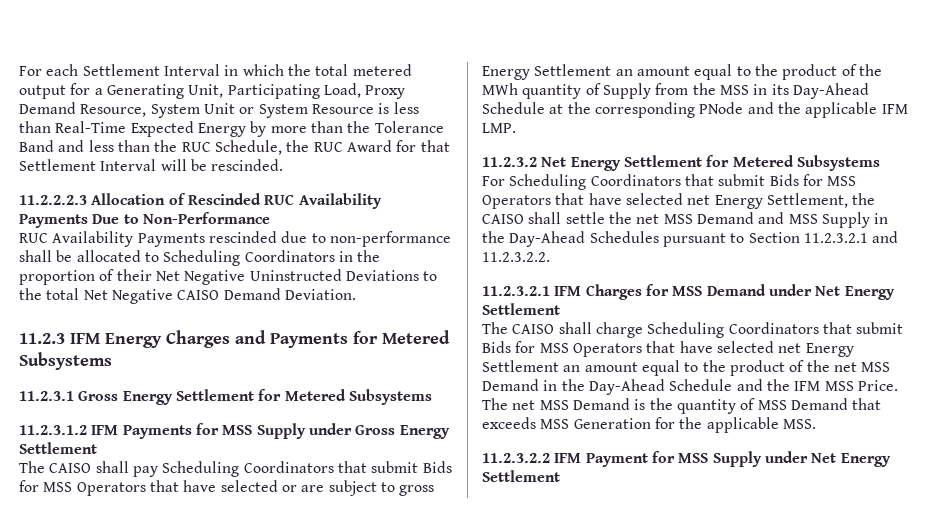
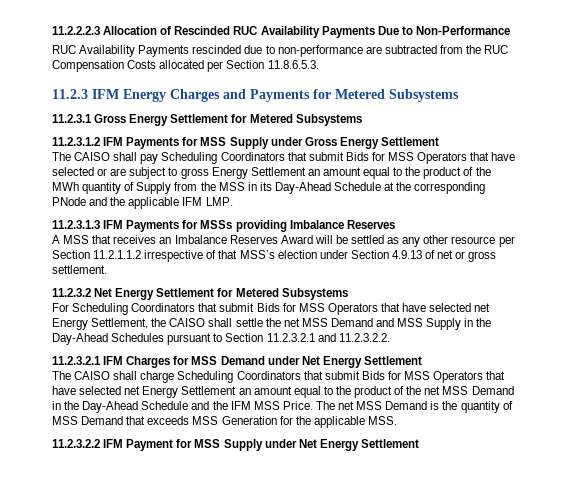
- For each Settlement Interval in which the total metered output for a Generating Unit, Participating Load, Proxy Demand Resource, System Unit or System Resource is less than Real-Time Expected Energy by more than the Tolerance Band and less than the RUC Schedule, the RUC Award for that Settlement Interval will be rescinded.
- RUC Availability Payments rescinded due to non-performance shall be allocated to Scheduling Coordinators in the proportion of their Net Negative Uninstructed Deviations to the total Net Negative CAISO Demand Deviation.
+ RUC Availability Payments rescinded due to non-performance are subtracted from the RUC Compensation Costs allocated per Section 11.8.6.5.3.
+ 11.2.3.1.3 IFM Payments for MSSs providing Imbalance Reserves
+ A MSS that receives an Imbalance Reserves Award will be settled as any other resource per Section 11.2.1.1.2 irrespective of that MSS’s election under Section 4.9.13 of net or gross settlement.

